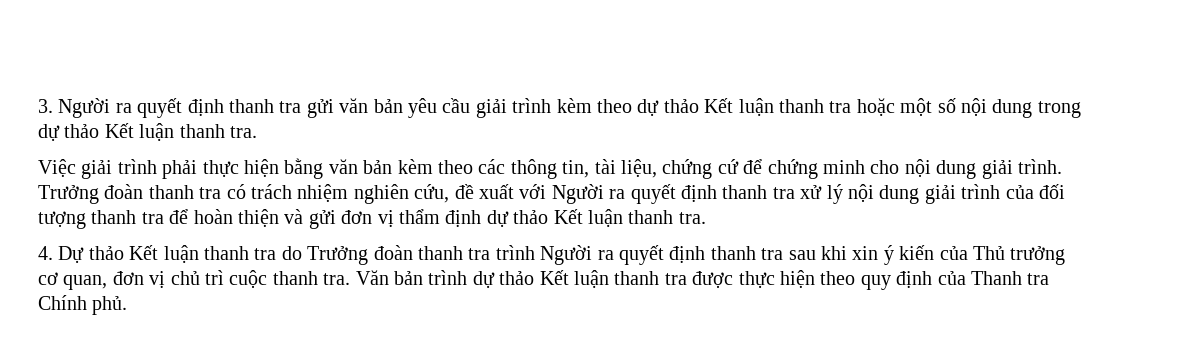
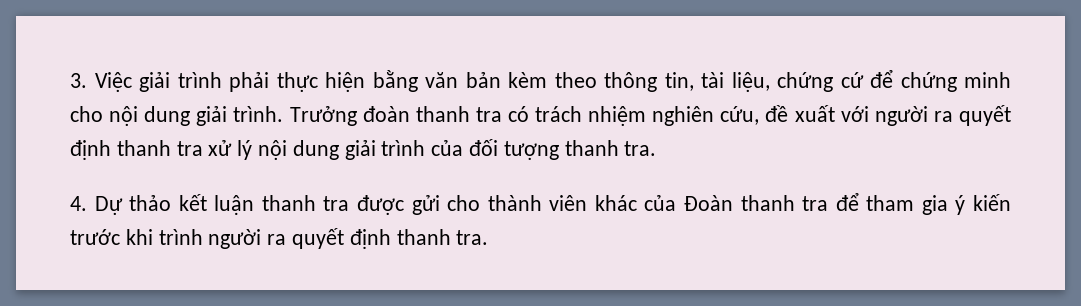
- 3. Người ra quyết định thanh tra gửi văn bản yêu cầu giải trình kèm theo dự thảo Kết luận thanh tra hoặc một số nội dung trong dự thảo Kết luận thanh tra.
- Việc giải trình phải thực hiện bằng văn bản kèm theo các thông tin, tài liệu, chứng cứ để chứng minh cho nội dung giải trình.
+ 3. Việc giải trình phải thực hiện bằng văn bản kèm theo thông tin, tài liệu, chứng cứ để chứng minh cho nội dung giải trình.
- Trưởng đoàn thanh tra có trách nhiệm nghiên cứu, đề xuất với Người ra quyết định thanh tra xử lý nội dung giải trình của đối tượng thanh tra để hoàn thiện và gửi đơn vị thẩm định dự thảo Kết luận thanh tra.
+ Trưởng đoàn thanh tra có trách nhiệm nghiên cứu, đề xuất với người ra quyết định thanh tra xử lý nội dung giải trình của đối tượng thanh tra.
- 4. Dự thảo Kết luận thanh tra do Trưởng đoàn thanh tra trình Người ra quyết định thanh tra sau khi xin ý kiến của Thủ trưởng cơ quan, đơn vị chủ trì cuộc thanh tra. Văn bản trình dự thảo Kết luận thanh tra được thực hiện theo quy định của Thanh tra Chính phủ.
+ 4. Dự thảo kết luận thanh tra được gửi cho thành viên khác của Đoàn thanh tra để tham gia ý kiến trước khi trình người ra quyết định thanh tra.

